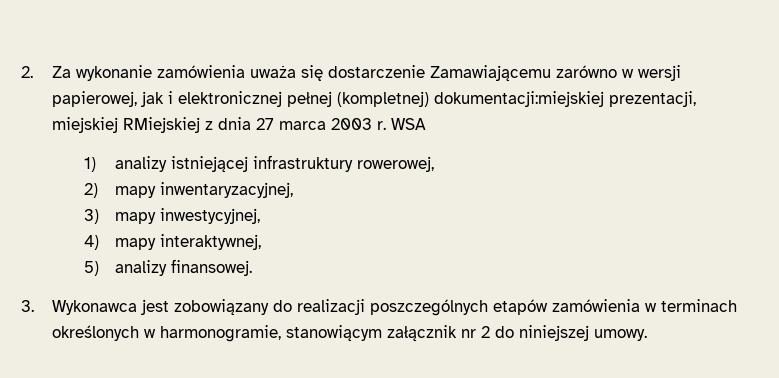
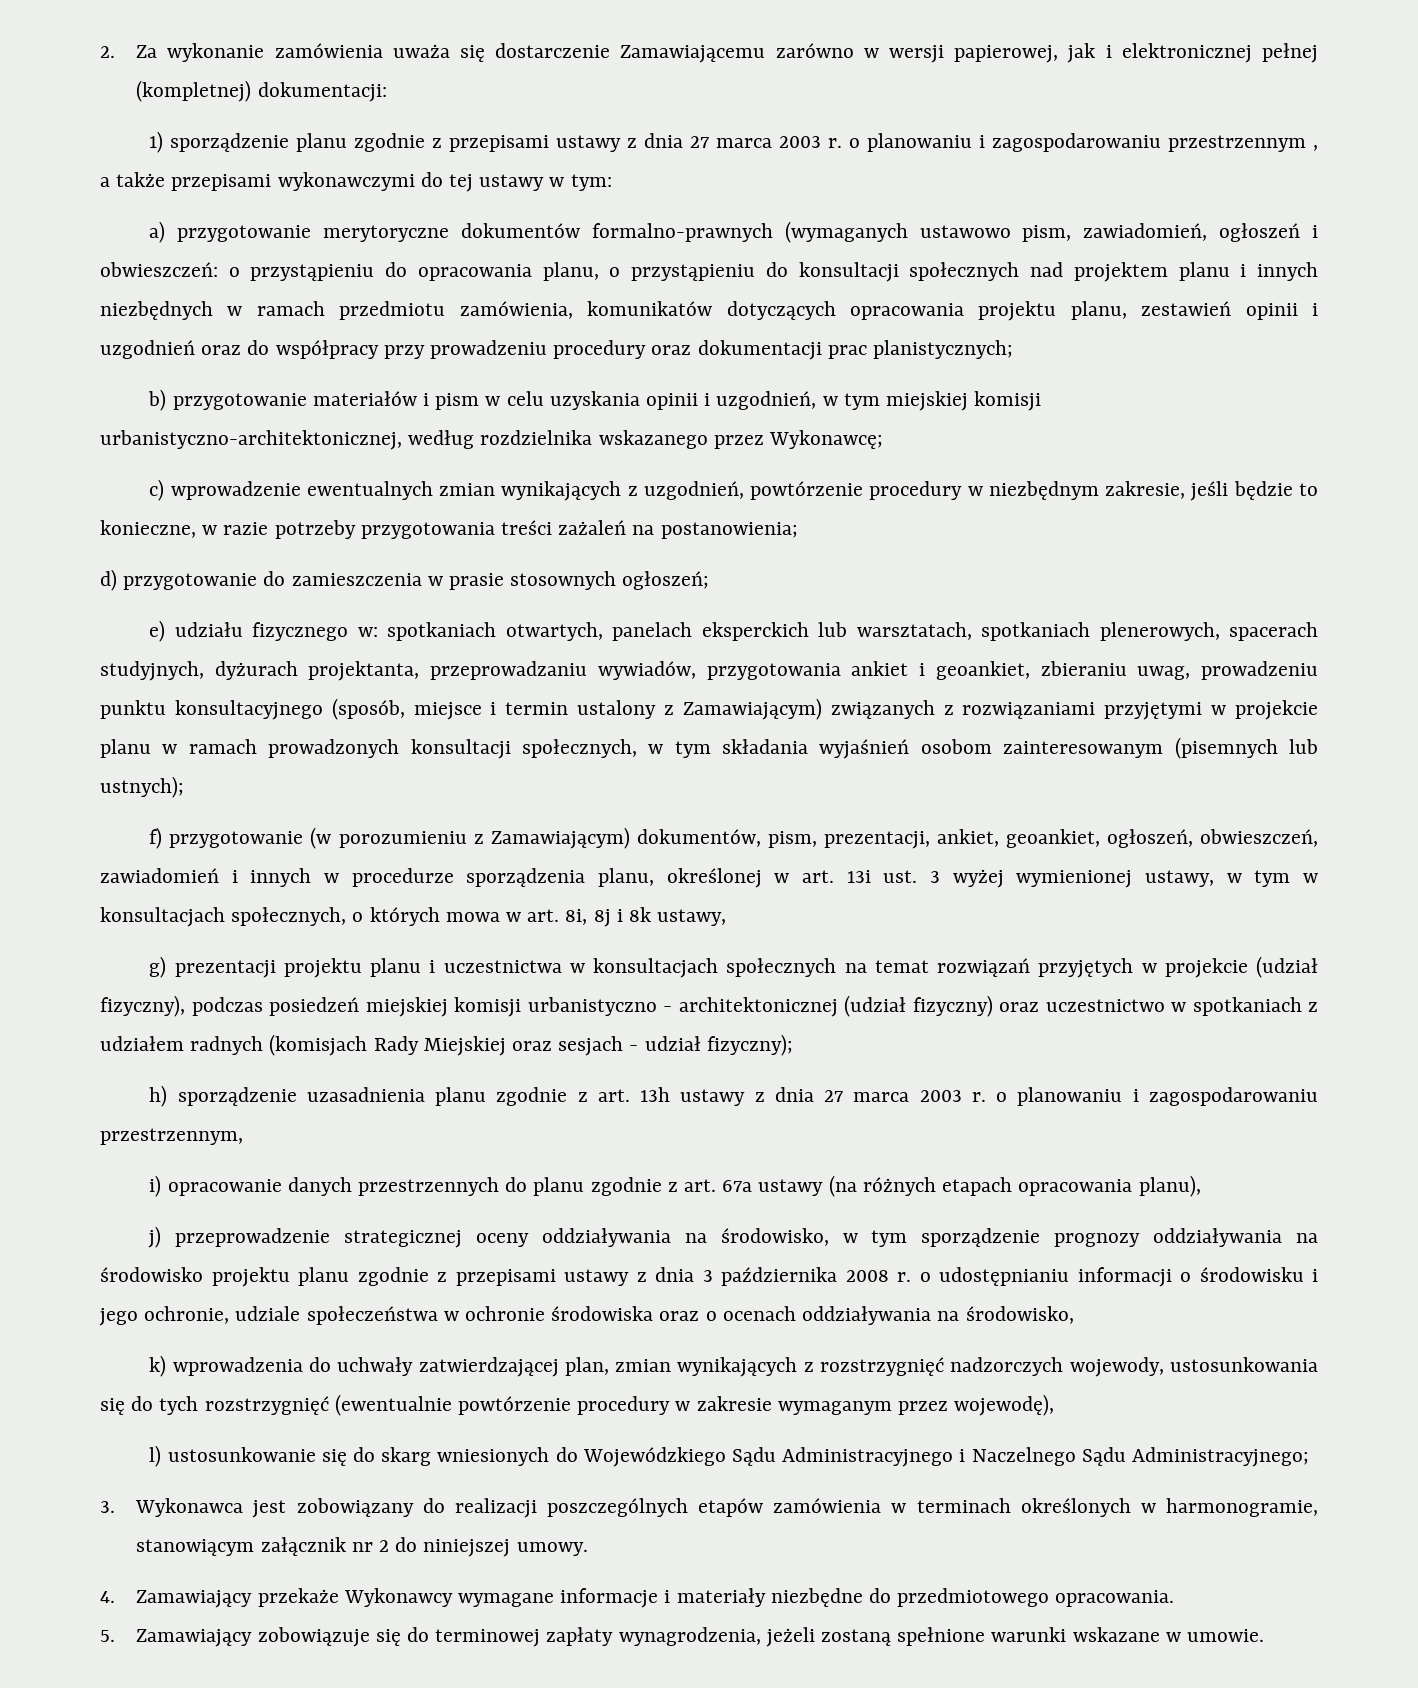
- 2. Za wykonanie zamówienia uważa się dostarczenie Zamawiającemu zarówno w wersji papierowej, jak i elektronicznej pełnej (kompletnej) dokumentacji:miejskiej prezentacji, miejskiej RMiejskiej z dnia 27 marca 2003 r. WSA
- 1) analizy istniejącej infrastruktury rowerowej,
- 2) mapy inwentaryzacyjnej,
- 3) mapy inwestycyjnej,
- 4) mapy interaktywnej,
- 5) analizy finansowej.
+ 2. Za wykonanie zamówienia uważa się dostarczenie Zamawiającemu zarówno w wersji papierowej, jak i elektronicznej pełnej (kompletnej) dokumentacji:
+ 1) sporządzenie planu zgodnie z przepisami ustawy z dnia 27 marca 2003 r. o planowaniu i zagospodarowaniu przestrzennym , a także przepisami wykonawczymi do tej ustawy w tym:
+ a) przygotowanie merytoryczne dokumentów formalno-prawnych (wymaganych ustawowo pism, zawiadomień, ogłoszeń i obwieszczeń: o przystąpieniu do opracowania planu, o przystąpieniu do konsultacji społecznych nad projektem planu i innych niezbędnych w ramach przedmiotu zamówienia, komunikatów dotyczących opracowania projektu planu, zestawień opinii i uzgodnień oraz do współpracy przy prowadzeniu procedury oraz dokumentacji prac planistycznych;
+ b) przygotowanie materiałów i pism w celu uzyskania opinii i uzgodnień, w tym miejskiej komisji urbanistyczno-architektonicznej, według rozdzielnika wskazanego przez Wykonawcę;
+ c) wprowadzenie ewentualnych zmian wynikających z uzgodnień, powtórzenie procedury w niezbędnym zakresie, jeśli będzie to konieczne, w razie potrzeby przygotowania treści zażaleń na postanowienia;
+ d) przygotowanie do zamieszczenia w prasie stosownych ogłoszeń;
+ e) udziału fizycznego w: spotkaniach otwartych, panelach eksperckich lub warsztatach, spotkaniach plenerowych, spacerach studyjnych, dyżurach projektanta, przeprowadzaniu wywiadów, przygotowania ankiet i geoankiet, zbieraniu uwag, prowadzeniu punktu konsultacyjnego (sposób, miejsce i termin ustalony z Zamawiającym) związanych z rozwiązaniami przyjętymi w projekcie planu w ramach prowadzonych konsultacji społecznych, w tym składania wyjaśnień osobom zainteresowanym (pisemnych lub ustnych);
+ f) przygotowanie (w porozumieniu z Zamawiającym) dokumentów, pism, prezentacji, ankiet, geoankiet, ogłoszeń, obwieszczeń, zawiadomień i innych w procedurze sporządzenia planu, określonej w art. 13i ust. 3 wyżej wymienionej ustawy, w tym w konsultacjach społecznych, o których mowa w art. 8i, 8j i 8k ustawy,
+ g) prezentacji projektu planu i uczestnictwa w konsultacjach społecznych na temat rozwiązań przyjętych w projekcie (udział fizyczny), podczas posiedzeń miejskiej komisji urbanistyczno - architektonicznej (udział fizyczny) oraz uczestnictwo w spotkaniach z udziałem radnych (komisjach Rady Miejskiej oraz sesjach - udział fizyczny);
+ h) sporządzenie uzasadnienia planu zgodnie z art. 13h ustawy z dnia 27 marca 2003 r. o planowaniu i zagospodarowaniu przestrzennym,
+ i) opracowanie danych przestrzennych do planu zgodnie z art. 67a ustawy (na różnych etapach opracowania planu),
+ j) przeprowadzenie strategicznej oceny oddziaływania na środowisko, w tym sporządzenie prognozy oddziaływania na środowisko projektu planu zgodnie z przepisami ustawy z dnia 3 października 2008 r. o udostępnianiu informacji o środowisku i jego ochronie, udziale społeczeństwa w ochronie środowiska oraz o ocenach oddziaływania na środowisko,
+ k) wprowadzenia do uchwały zatwierdzającej plan, zmian wynikających z rozstrzygnięć nadzorczych wojewody, ustosunkowania się do tych rozstrzygnięć (ewentualnie powtórzenie procedury w zakresie wymaganym przez wojewodę),
+ l) ustosunkowanie się do skarg wniesionych do Wojewódzkiego Sądu Administracyjnego i Naczelnego Sądu Administracyjnego;
+ 4. Zamawiający przekaże Wykonawcy wymagane informacje i materiały niezbędne do przedmiotowego opracowania.
+ 5. Zamawiający zobowiązuje się do terminowej zapłaty wynagrodzenia, jeżeli zostaną spełnione warunki wskazane w umowie.

